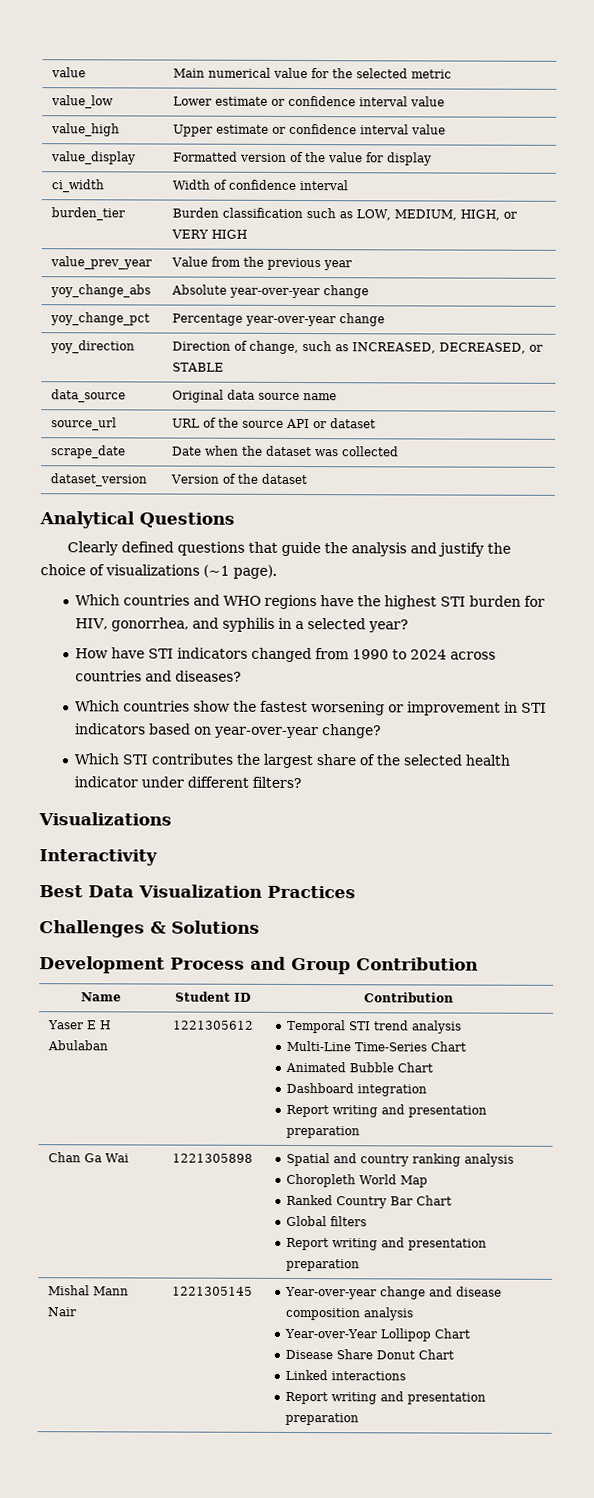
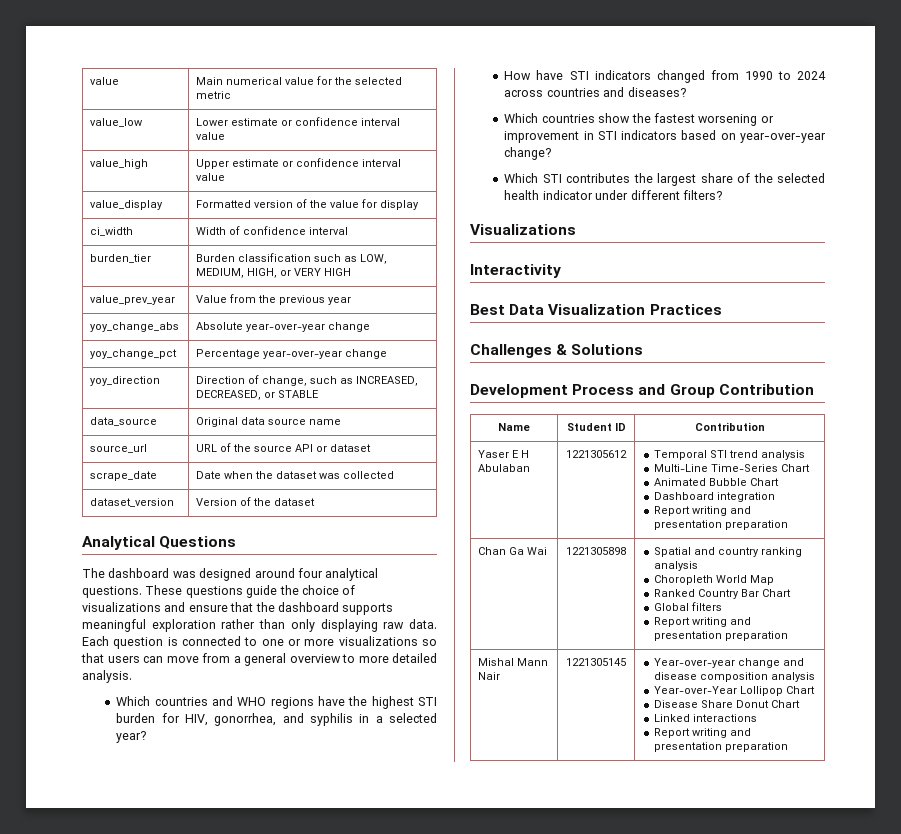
- Clearly defined questions that guide the analysis and justify the choice of visualizations (~1 page).
+ The dashboard was designed around four analytical questions. These questions guide the choice of visualizations and ensure that the dashboard supports meaningful exploration rather than only displaying raw data. Each question is connected to one or more visualizations so that users can move from a general overview to more detailed analysis.

